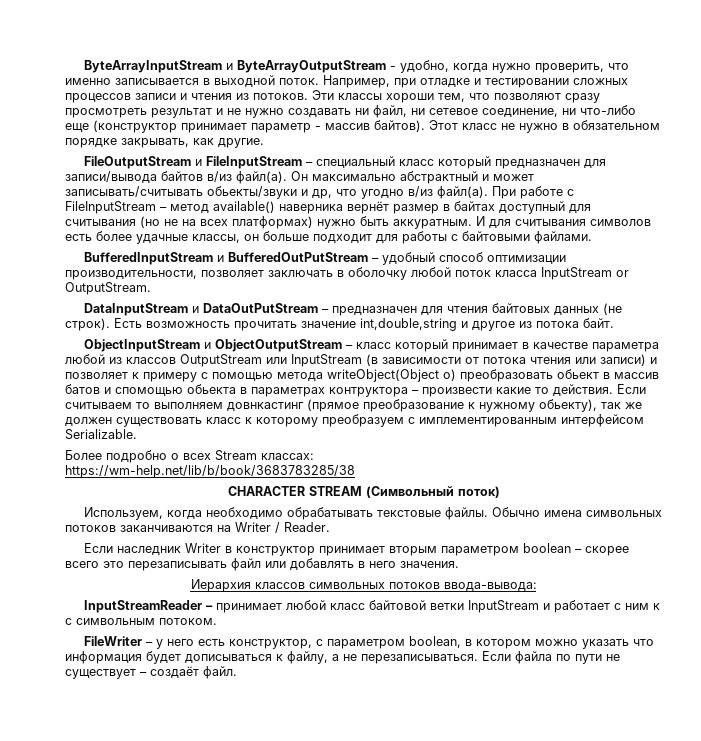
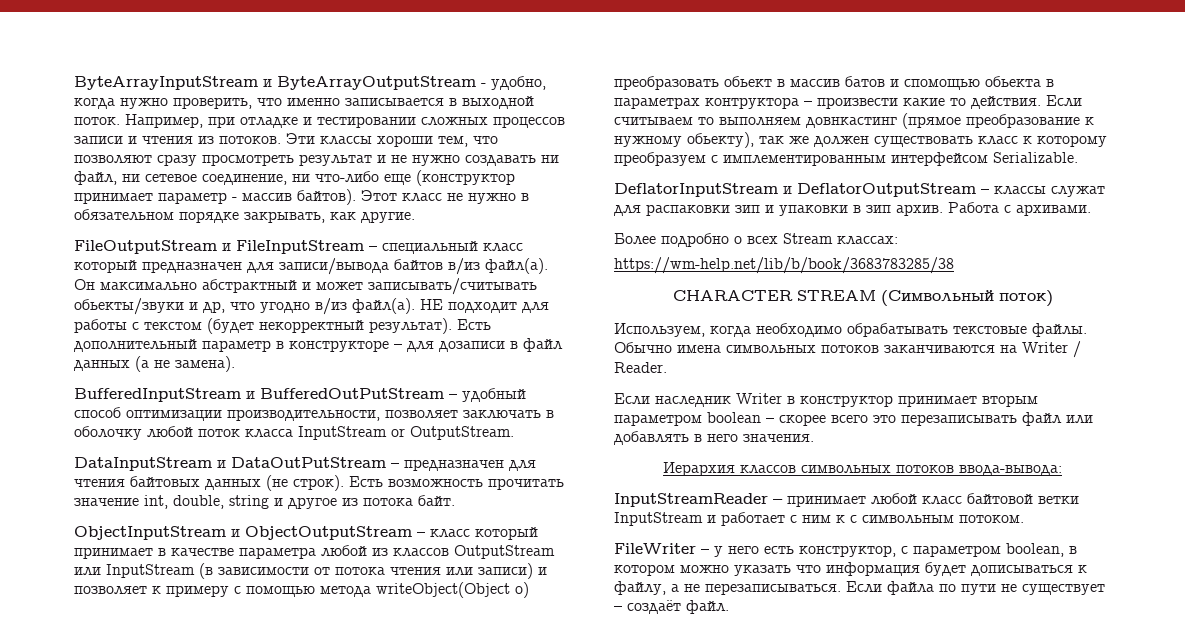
- При работе с FileInputStream – метод available() наверника вернёт размер в байтах доступный для считывания (но не на всех платформах) нужно быть аккуратным. И для считывания символов есть более удачные классы, он больше подходит для работы с байтовыми файлами.
+ НЕ подходит для работы с текстом (будет некорректный результат). Есть дополнительный параметр в конструкторе – для дозаписи в файл данных (а не замена).
- Есть возможность прочитать значение int,double,string и другое из потока байт.
+ Есть возможность прочитать значение int, double, string и другое из потока байт.
+ DeflatorInputStream и DeflatorOutputStream – классы служат для распаковки зип и упаковки в зип архив. Работа с архивами.

